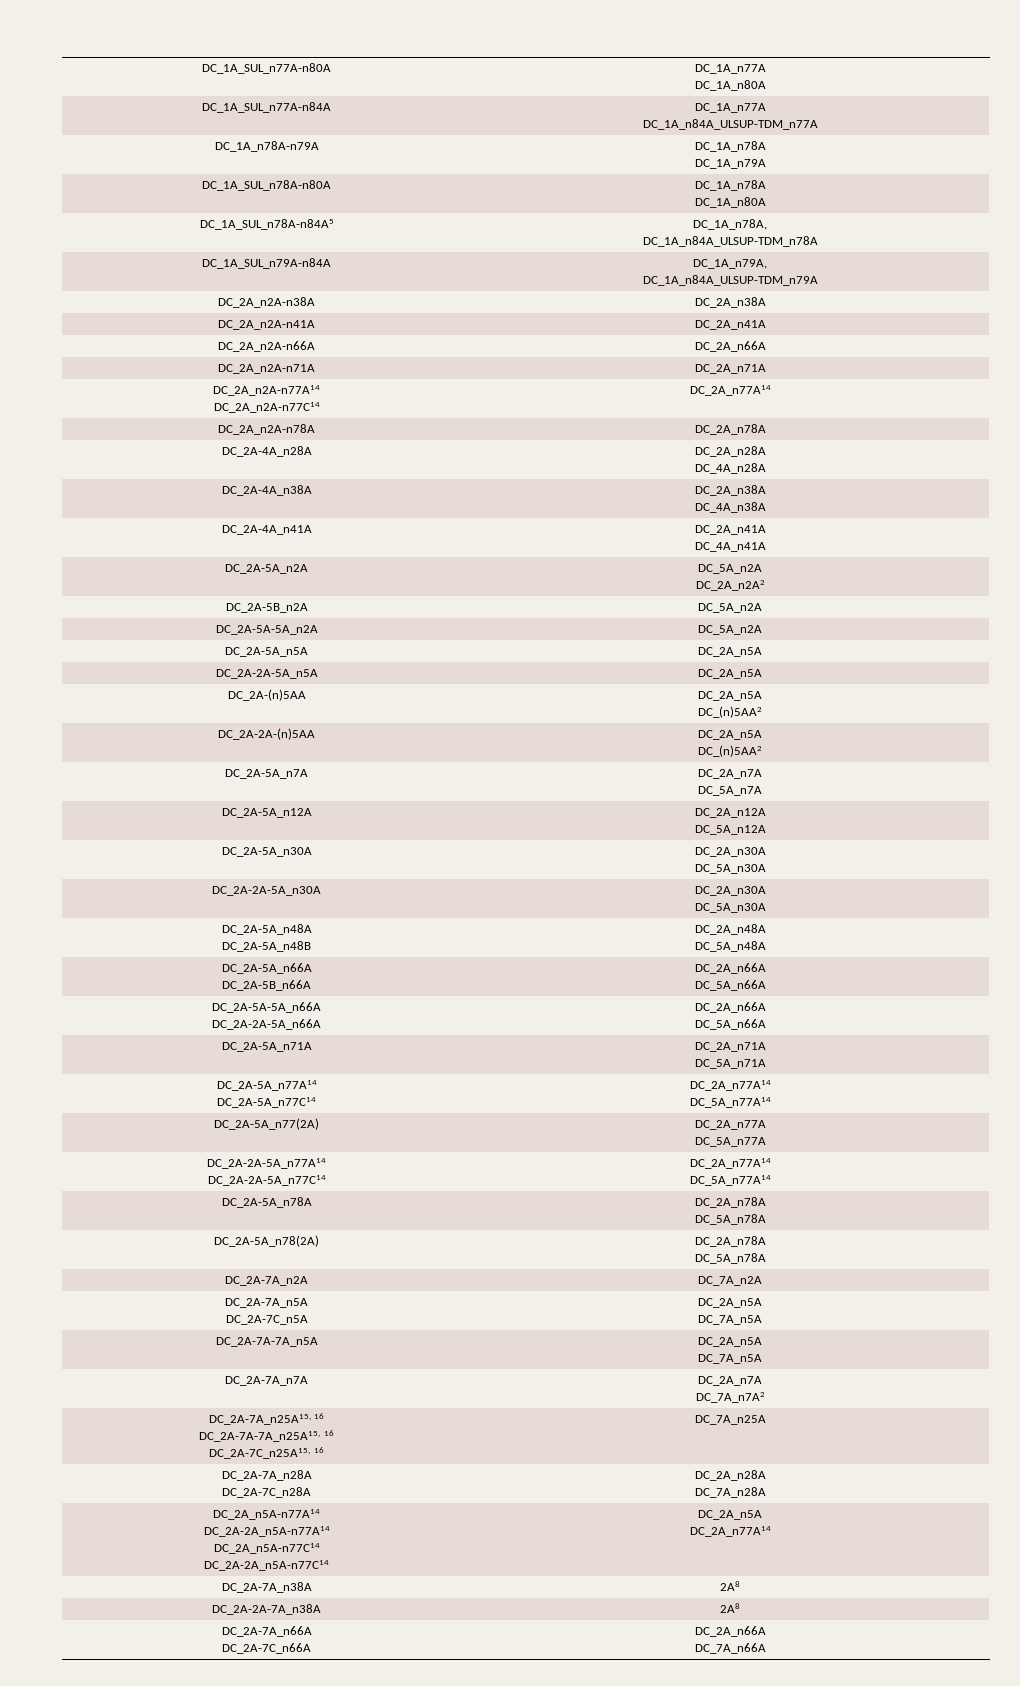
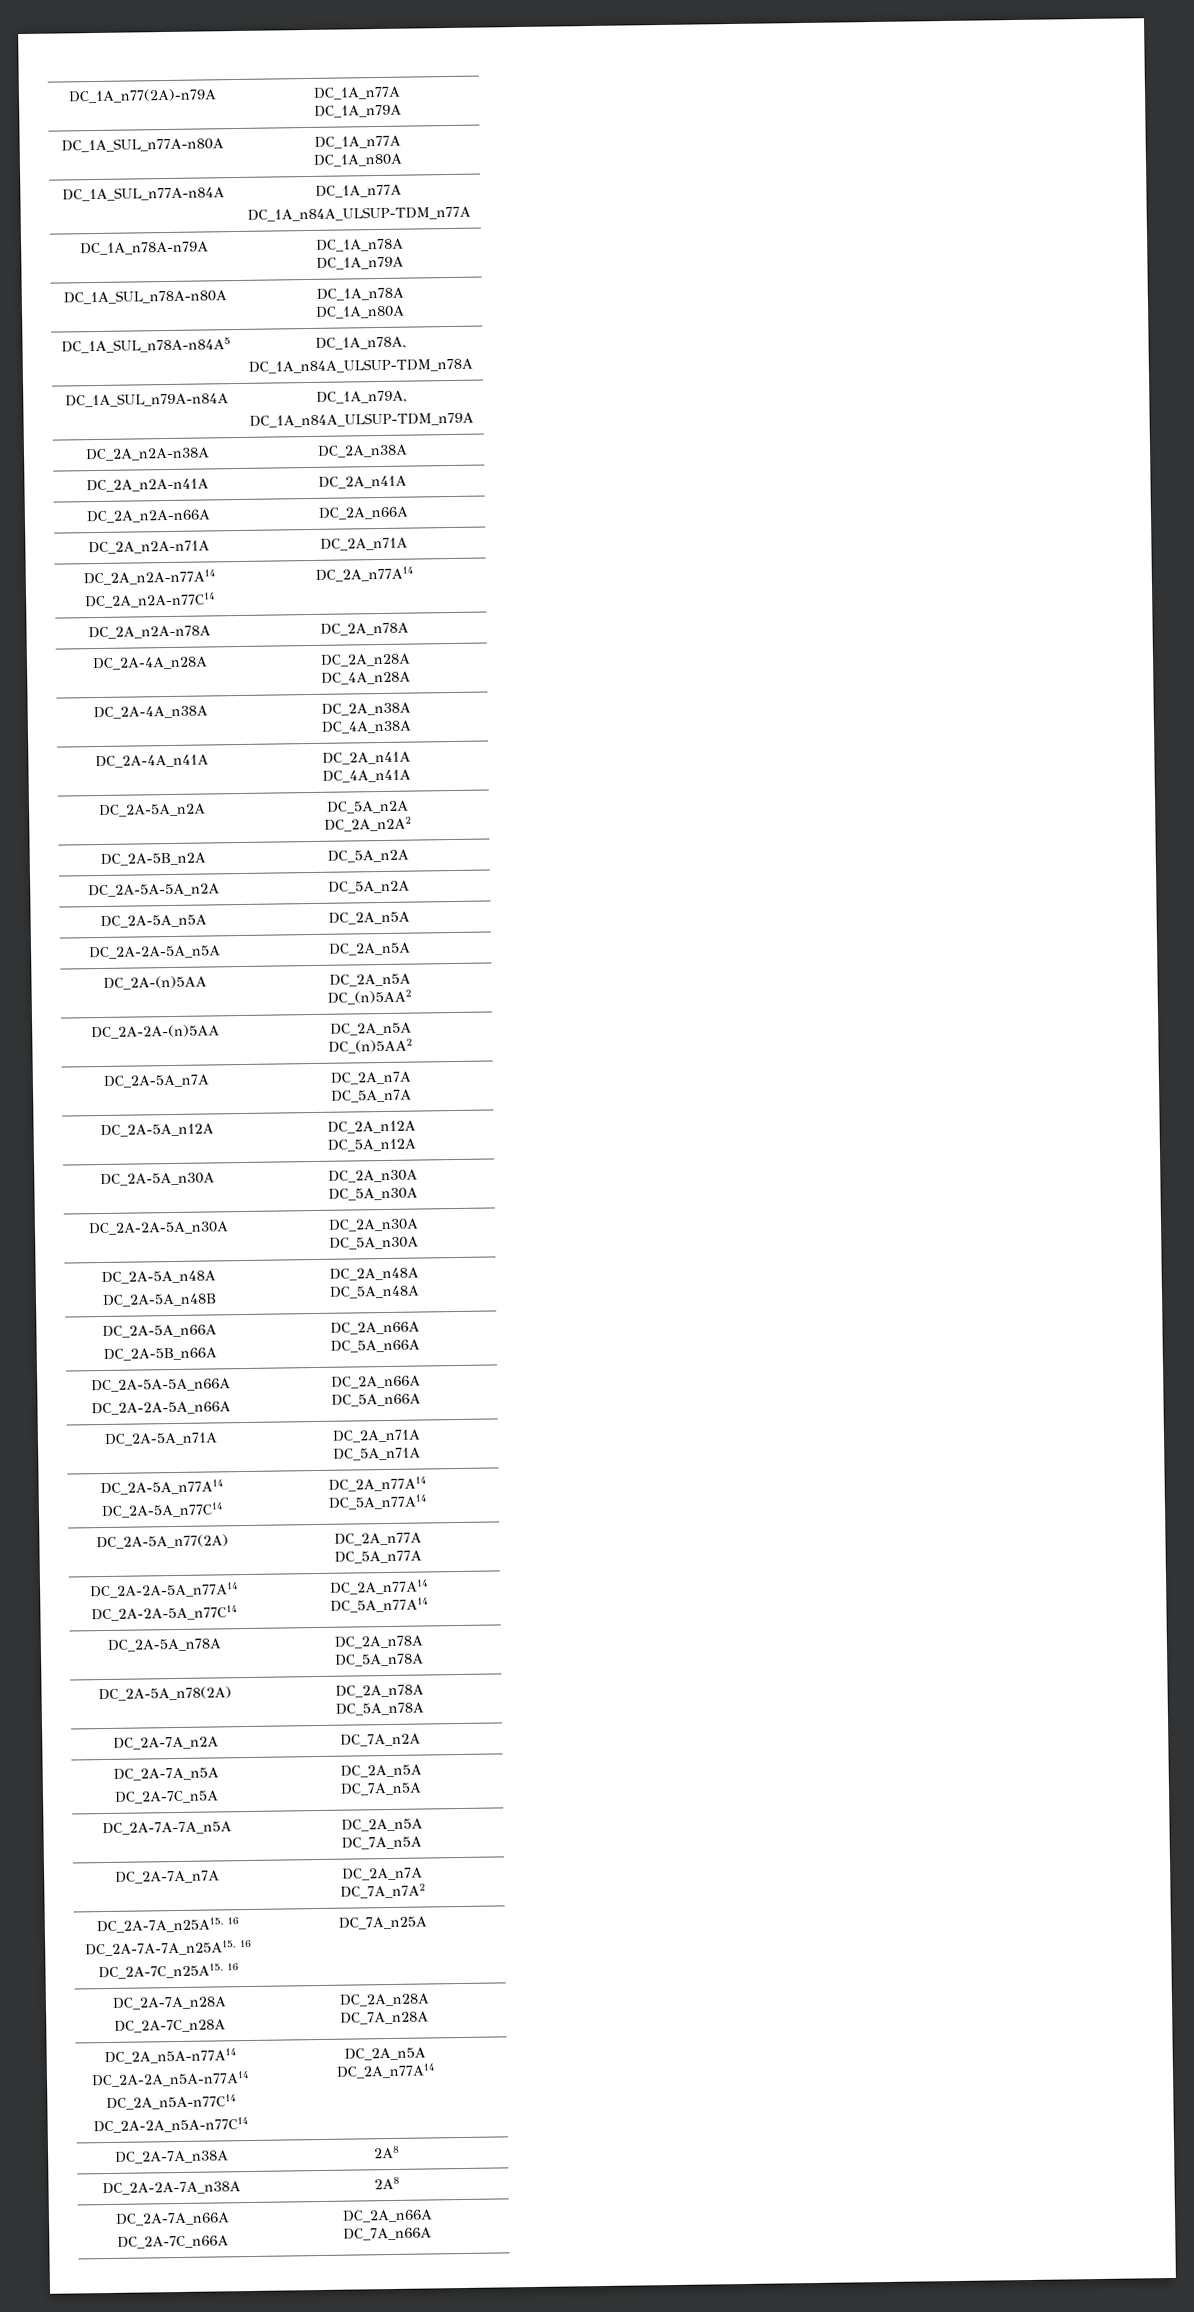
+ DC_1A_n77(2A)-n79A | DC_1A_n77A
+ DC_1A_n79A

